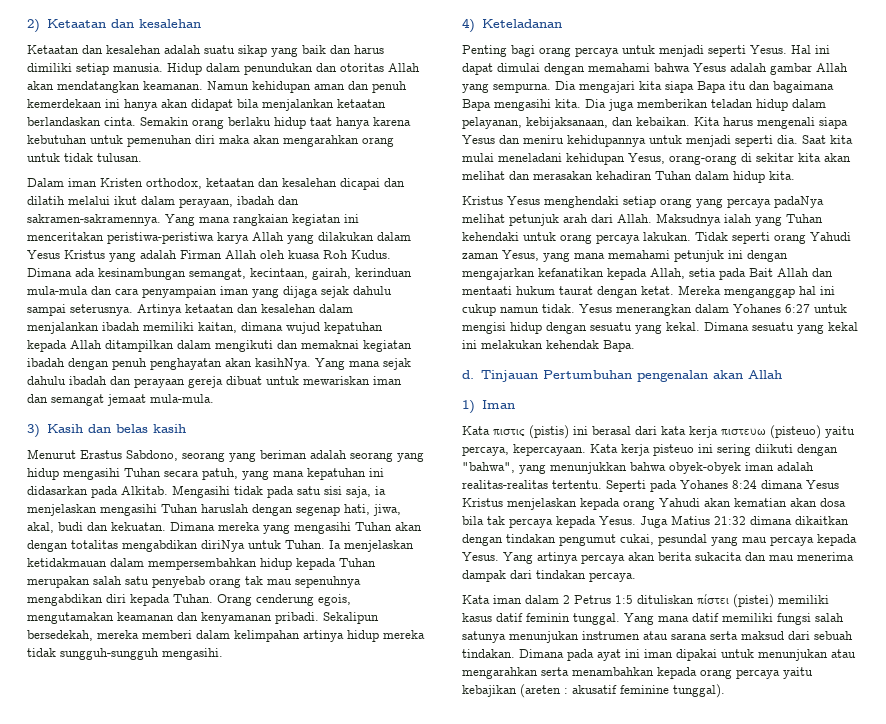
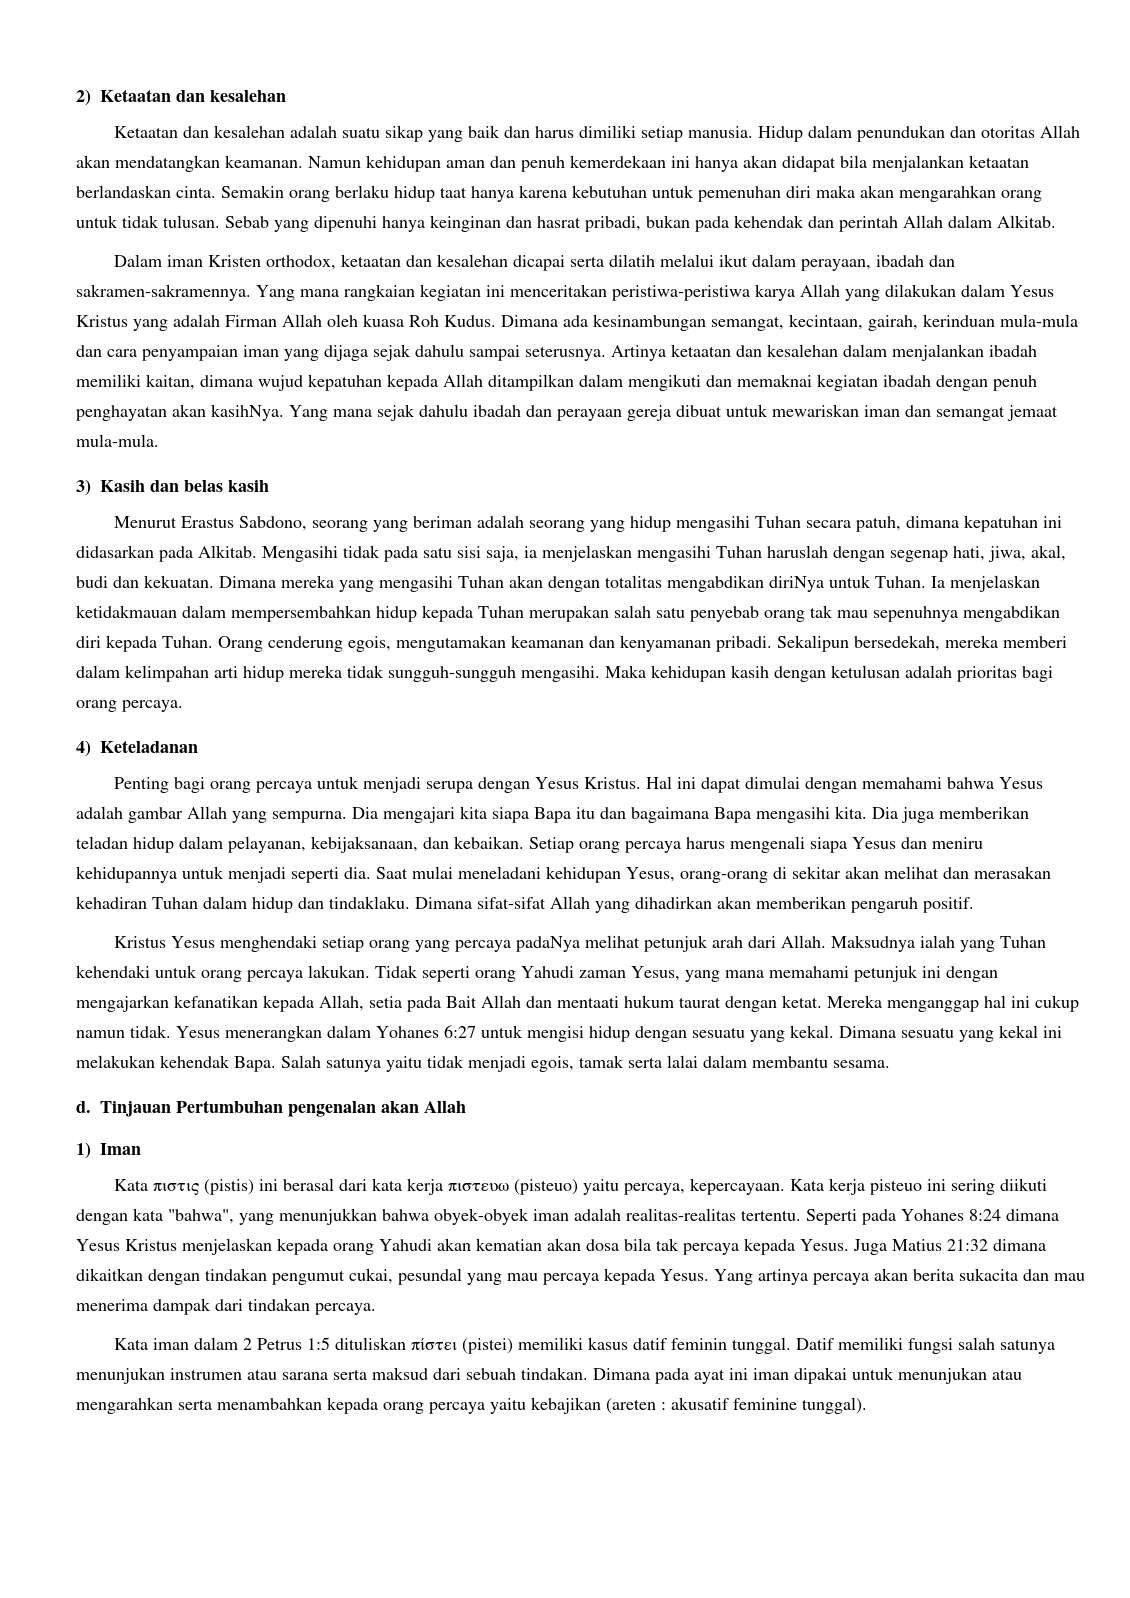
+ Sebab yang dipenuhi hanya keinginan dan hasrat pribadi, bukan pada kehendak dan perintah Allah dalam Alkitab.
- Dalam iman Kristen orthodox, ketaatan dan kesalehan dicapai dan dilatih melalui ikut dalam perayaan, ibadah dan sakramen-sakramennya.
+ Dalam iman Kristen orthodox, ketaatan dan kesalehan dicapai serta dilatih melalui ikut dalam perayaan, ibadah dan sakramen-sakramennya.
- Menurut Erastus Sabdono, seorang yang beriman adalah seorang yang hidup mengasihi Tuhan secara patuh, yang mana kepatuhan ini didasarkan pada Alkitab.
+ Menurut Erastus Sabdono, seorang yang beriman adalah seorang yang hidup mengasihi Tuhan secara patuh, dimana kepatuhan ini didasarkan pada Alkitab.
- Sekalipun bersedekah, mereka memberi dalam kelimpahan artinya hidup mereka tidak sungguh-sungguh mengasihi.
+ Sekalipun bersedekah, mereka memberi dalam kelimpahan arti hidup mereka tidak sungguh-sungguh mengasihi. Maka kehidupan kasih dengan ketulusan adalah prioritas bagi orang percaya.
- Penting bagi orang percaya untuk menjadi seperti Yesus.
+ Penting bagi orang percaya untuk menjadi serupa dengan Yesus Kristus.
- Kita harus mengenali siapa Yesus dan meniru kehidupannya untuk menjadi seperti dia.
+ Setiap orang percaya harus mengenali siapa Yesus dan meniru kehidupannya untuk menjadi seperti dia.
- Saat kita mulai meneladani kehidupan Yesus, orang-orang di sekitar kita akan melihat dan merasakan kehadiran Tuhan dalam hidup kita.
+ Saat mulai meneladani kehidupan Yesus, orang-orang di sekitar akan melihat dan merasakan kehadiran Tuhan dalam hidup dan tindaklaku. Dimana sifat-sifat Allah yang dihadirkan akan memberikan pengaruh positif.
+ Salah satunya yaitu tidak menjadi egois, tamak serta lalai dalam membantu sesama.
- Kata kerja pisteuo ini sering diikuti dengan "bahwa", yang menunjukkan bahwa obyek-obyek iman adalah realitas-realitas tertentu.
+ Kata kerja pisteuo ini sering diikuti dengan kata "bahwa", yang menunjukkan bahwa obyek-obyek iman adalah realitas-realitas tertentu.
- Yang mana datif memiliki fungsi salah satunya menunjukan instrumen atau sarana serta maksud dari sebuah tindakan.
+ Datif memiliki fungsi salah satunya menunjukan instrumen atau sarana serta maksud dari sebuah tindakan.

